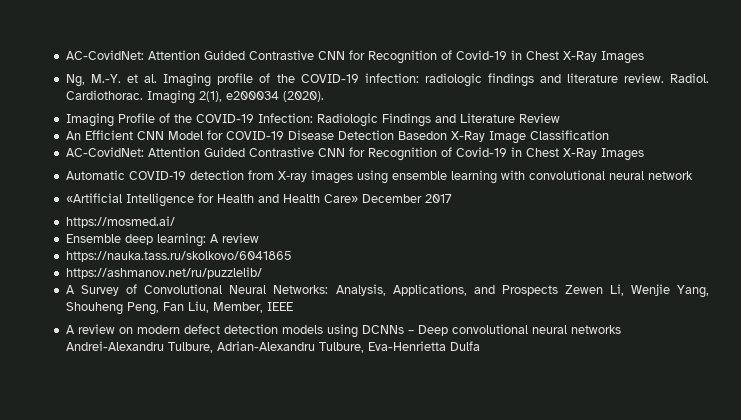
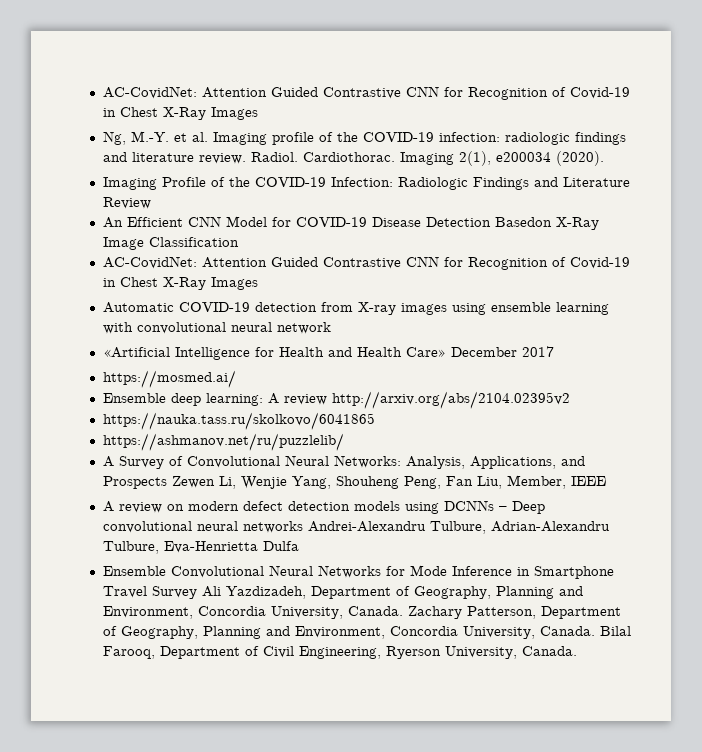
- Ensemble deep learning: A review
+ Ensemble deep learning: A review http://arxiv.org/abs/2104.02395v2
+ Ensemble Convolutional Neural Networks for Mode Inference in Smartphone Travel Survey Ali Yazdizadeh, Department of Geography, Planning and Environment, Concordia University, Canada. Zachary Patterson, Department of Geography, Planning and Environment, Concordia University, Canada. Bilal Farooq, Department of Civil Engineering, Ryerson University, Canada.

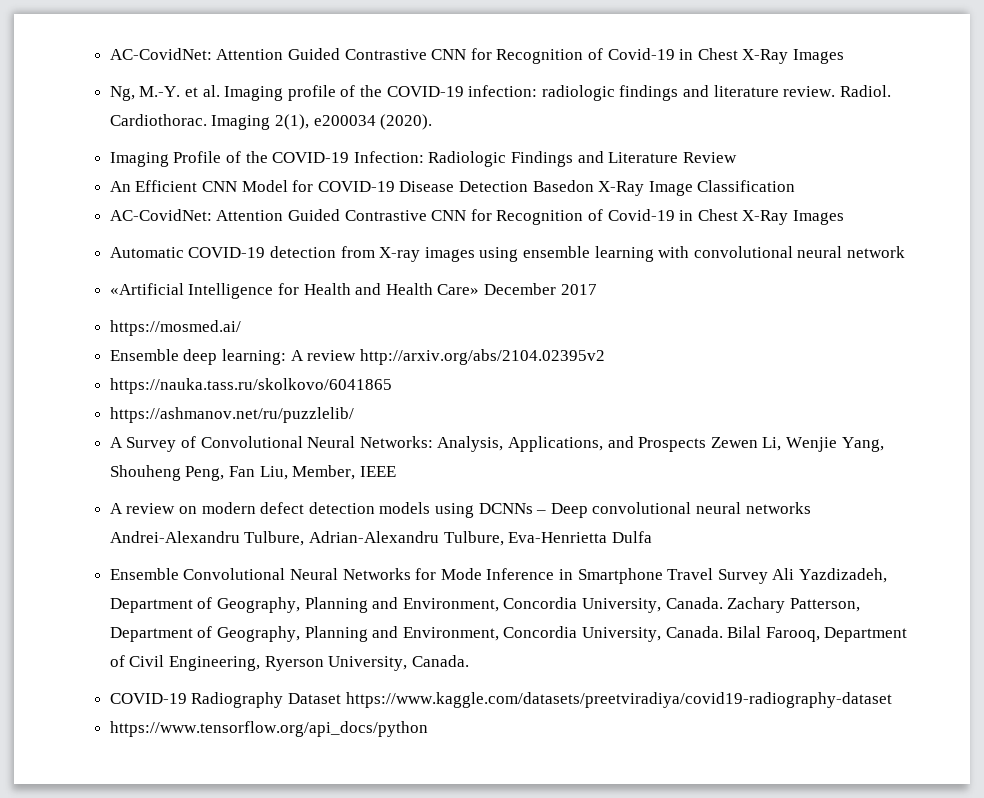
+ COVID-19 Radiography Dataset https://www.kaggle.com/datasets/preetviradiya/covid19-radiography-dataset
+ https://www.tensorflow.org/api_docs/python

